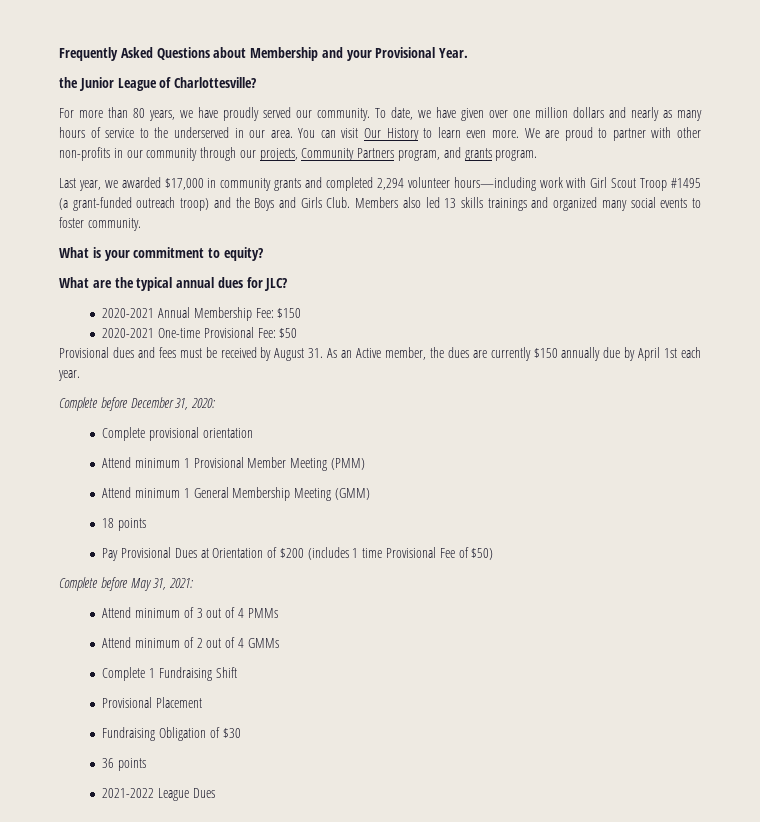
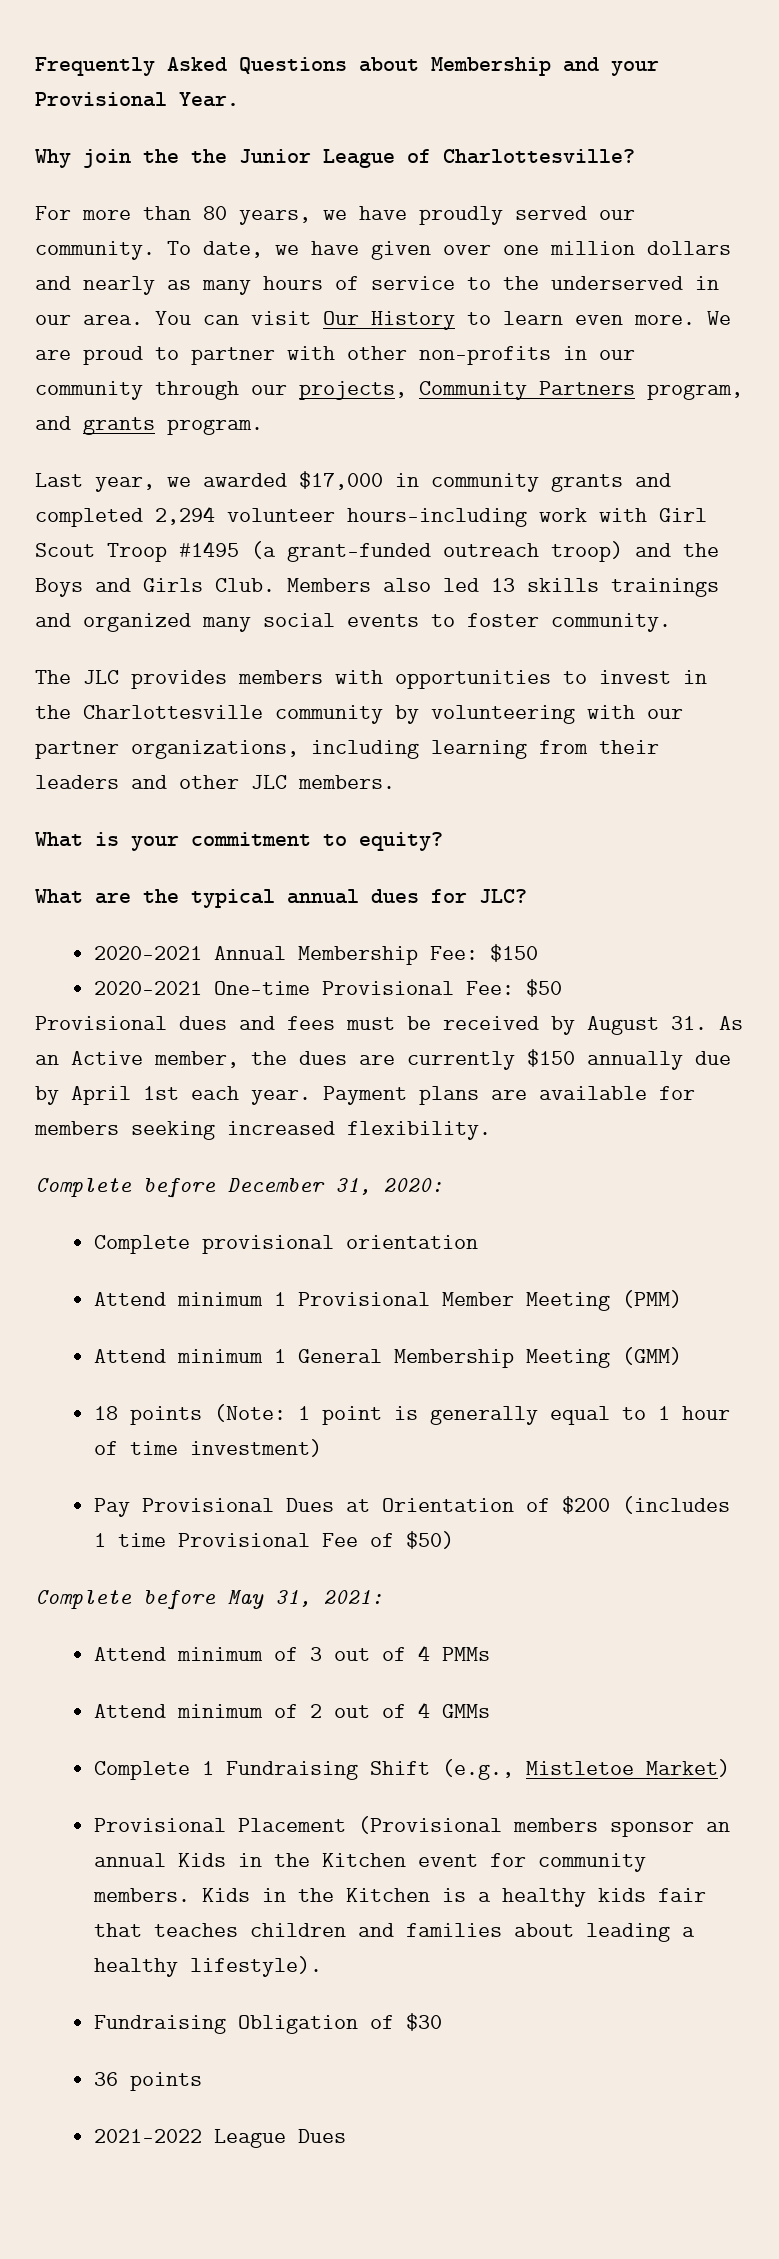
- the Junior League of Charlottesville?
+ Why join the the Junior League of Charlottesville?
+ The JLC provides members with opportunities to invest in the Charlottesville community by volunteering with our partner organizations, including learning from their leaders and other JLC members.
+ Payment plans are available for members seeking increased flexibility.
- 18 points
+ 18 points (Note: 1 point is generally equal to 1 hour of time investment)
- Complete 1 Fundraising Shift
+ Complete 1 Fundraising Shift (e.g., Mistletoe Market)
- Provisional Placement
+ Provisional Placement (Provisional members sponsor an annual Kids in the Kitchen event for community members. Kids in the Kitchen is a healthy kids fair that teaches children and families about leading a healthy lifestyle).

